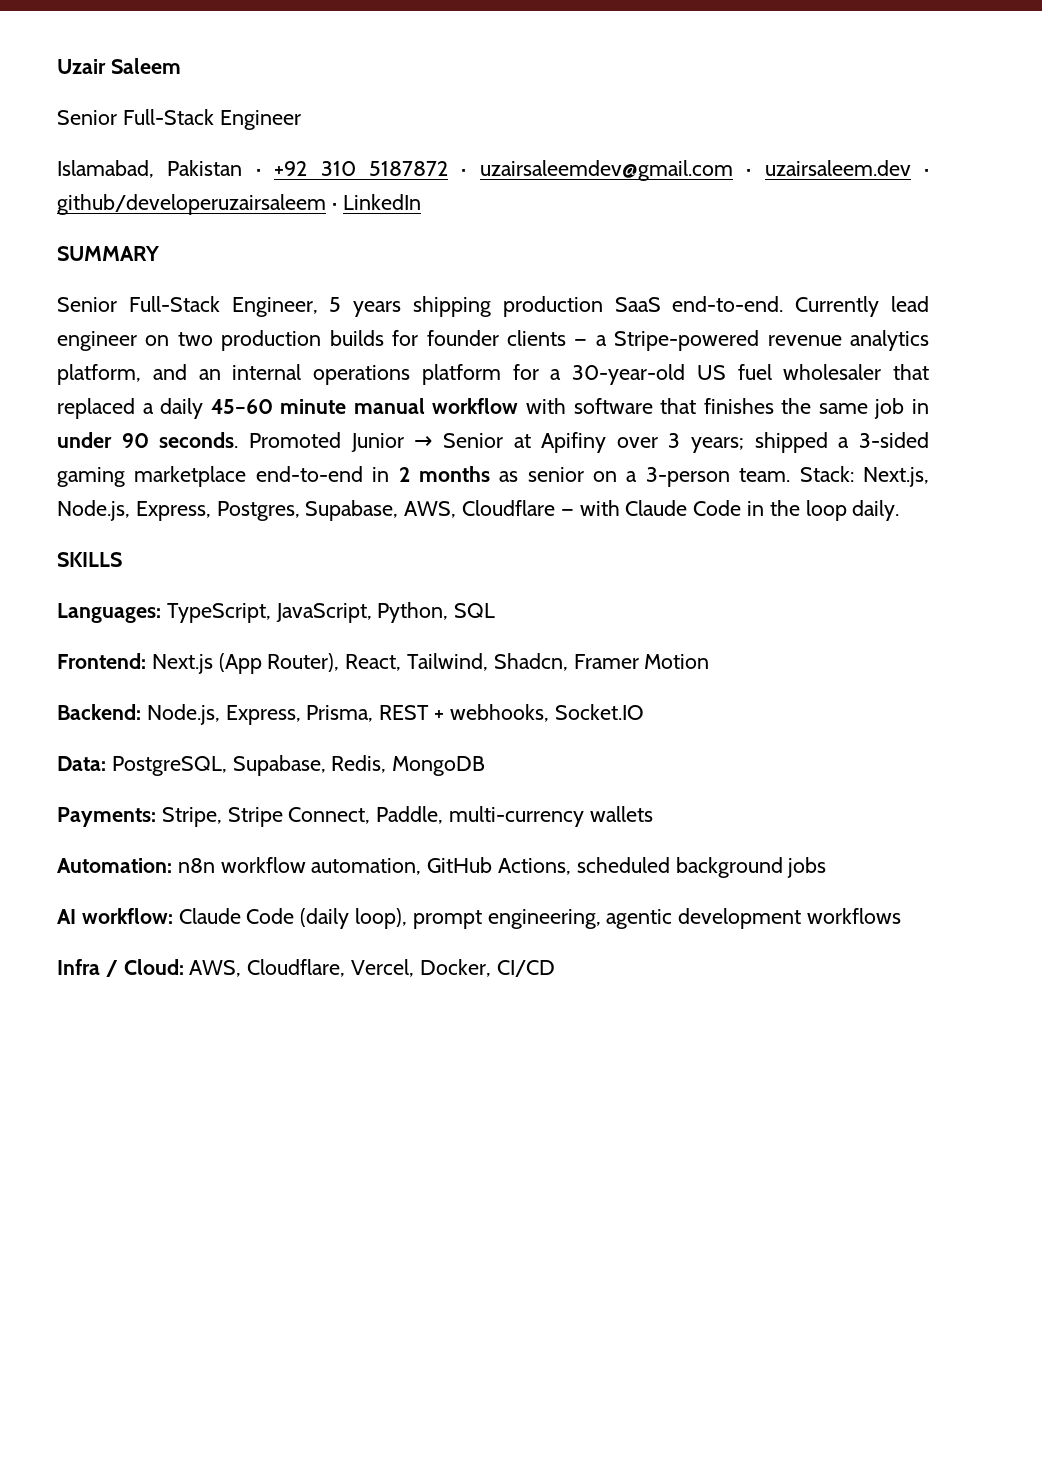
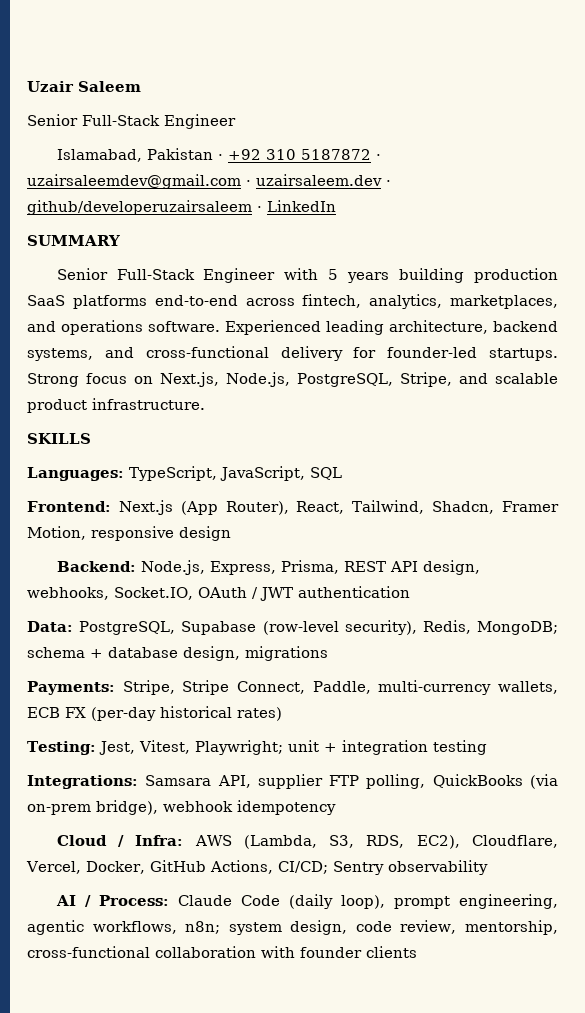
- Senior Full-Stack Engineer, 5 years shipping production SaaS end-to-end. Currently lead engineer on two production builds for founder clients — a Stripe-powered revenue analytics platform, and an internal operations platform for a 30-year-old US fuel wholesaler that replaced a daily 45–60 minute manual workflow with software that finishes the same job in under 90 seconds. Promoted Junior → Senior at Apifiny over 3 years; shipped a 3-sided gaming marketplace end-to-end in 2 months as senior on a 3-person team. Stack: Next.js, Node.js, Express, Postgres, Supabase, AWS, Cloudflare — with Claude Code in the loop daily.
+ Senior Full-Stack Engineer with 5 years building production SaaS platforms end-to-end across fintech, analytics, marketplaces, and operations software. Experienced leading architecture, backend systems, and cross-functional delivery for founder-led startups. Strong focus on Next.js, Node.js, PostgreSQL, Stripe, and scalable product infrastructure.
- Languages: TypeScript, JavaScript, Python, SQL
+ Languages: TypeScript, JavaScript, SQL
- Frontend: Next.js (App Router), React, Tailwind, Shadcn, Framer Motion
+ Frontend: Next.js (App Router), React, Tailwind, Shadcn, Framer Motion, responsive design
- Backend: Node.js, Express, Prisma, REST + webhooks, Socket.IO
- Data: PostgreSQL, Supabase, Redis, MongoDB
+ Backend: Node.js, Express, Prisma, REST API design, webhooks, Socket.IO, OAuth / JWT authentication
+ Data: PostgreSQL, Supabase (row-level security), Redis, MongoDB; schema + database design, migrations
- Payments: Stripe, Stripe Connect, Paddle, multi-currency wallets
- Automation: n8n workflow automation, GitHub Actions, scheduled background jobs
+ Payments: Stripe, Stripe Connect, Paddle, multi-currency wallets, ECB FX (per-day historical rates)
+ Testing: Jest, Vitest, Playwright; unit + integration testing
+ Integrations: Samsara API, supplier FTP polling, QuickBooks (via on-prem bridge), webhook idempotency
+ Cloud / Infra: AWS (Lambda, S3, RDS, EC2), Cloudflare, Vercel, Docker, GitHub Actions, CI/CD; Sentry observability
- AI workflow: Claude Code (daily loop), prompt engineering, agentic development workflows
- Infra / Cloud: AWS, Cloudflare, Vercel, Docker, CI/CD
+ AI / Process: Claude Code (daily loop), prompt engineering, agentic workflows, n8n; system design, code review, mentorship, cross-functional collaboration with founder clients

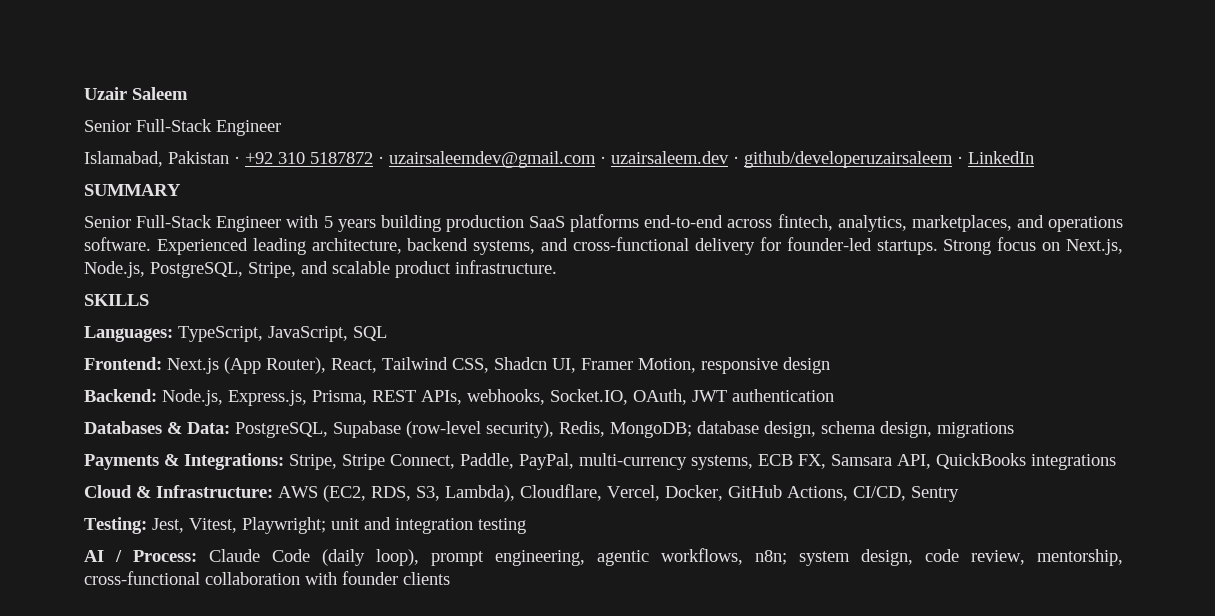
- Frontend: Next.js (App Router), React, Tailwind, Shadcn, Framer Motion, responsive design
+ Frontend: Next.js (App Router), React, Tailwind CSS, Shadcn UI, Framer Motion, responsive design
- Backend: Node.js, Express, Prisma, REST API design, webhooks, Socket.IO, OAuth / JWT authentication
+ Backend: Node.js, Express.js, Prisma, REST APIs, webhooks, Socket.IO, OAuth, JWT authentication
- Data: PostgreSQL, Supabase (row-level security), Redis, MongoDB; schema + database design, migrations
+ Databases & Data: PostgreSQL, Supabase (row-level security), Redis, MongoDB; database design, schema design, migrations
- Payments: Stripe, Stripe Connect, Paddle, multi-currency wallets, ECB FX (per-day historical rates)
+ Payments & Integrations: Stripe, Stripe Connect, Paddle, PayPal, multi-currency systems, ECB FX, Samsara API, QuickBooks integrations
+ Cloud & Infrastructure: AWS (EC2, RDS, S3, Lambda), Cloudflare, Vercel, Docker, GitHub Actions, CI/CD, Sentry
- Testing: Jest, Vitest, Playwright; unit + integration testing
+ Testing: Jest, Vitest, Playwright; unit and integration testing
- Integrations: Samsara API, supplier FTP polling, QuickBooks (via on-prem bridge), webhook idempotency
- Cloud / Infra: AWS (Lambda, S3, RDS, EC2), Cloudflare, Vercel, Docker, GitHub Actions, CI/CD; Sentry observability

